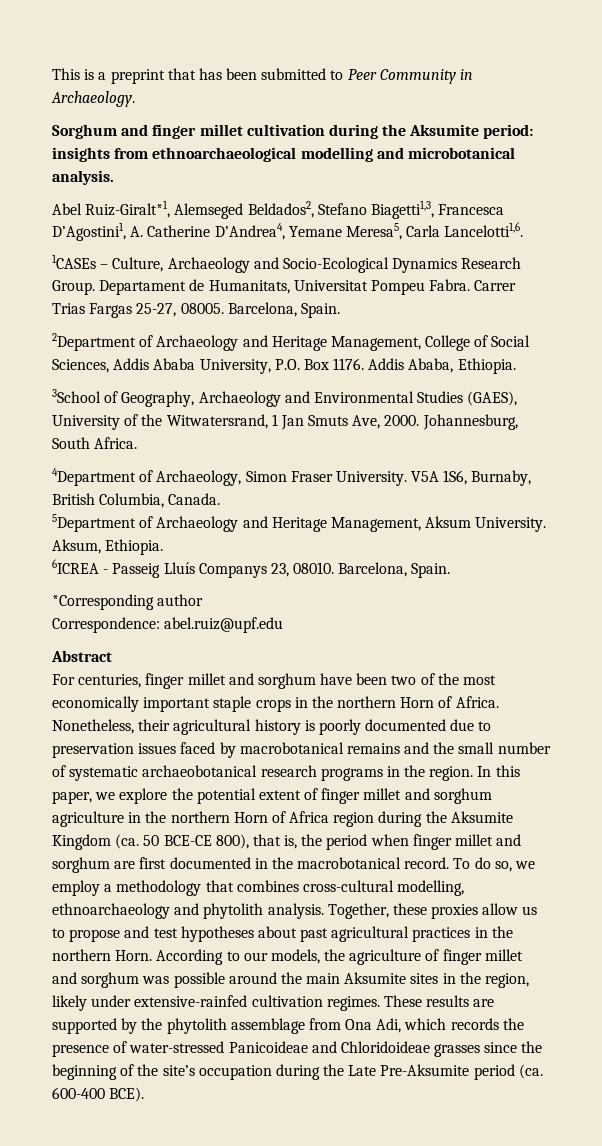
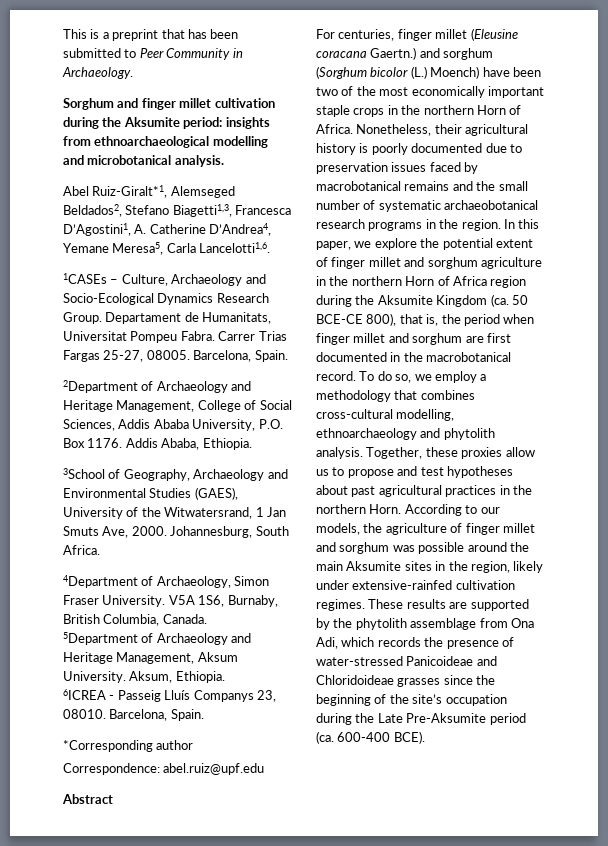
- For centuries, finger millet and sorghum have been two of the most economically important staple crops in the northern Horn of Africa.
+ For centuries, finger millet (Eleusine coracana Gaertn.) and sorghum (Sorghum bicolor (L.) Moench) have been two of the most economically important staple crops in the northern Horn of Africa.

